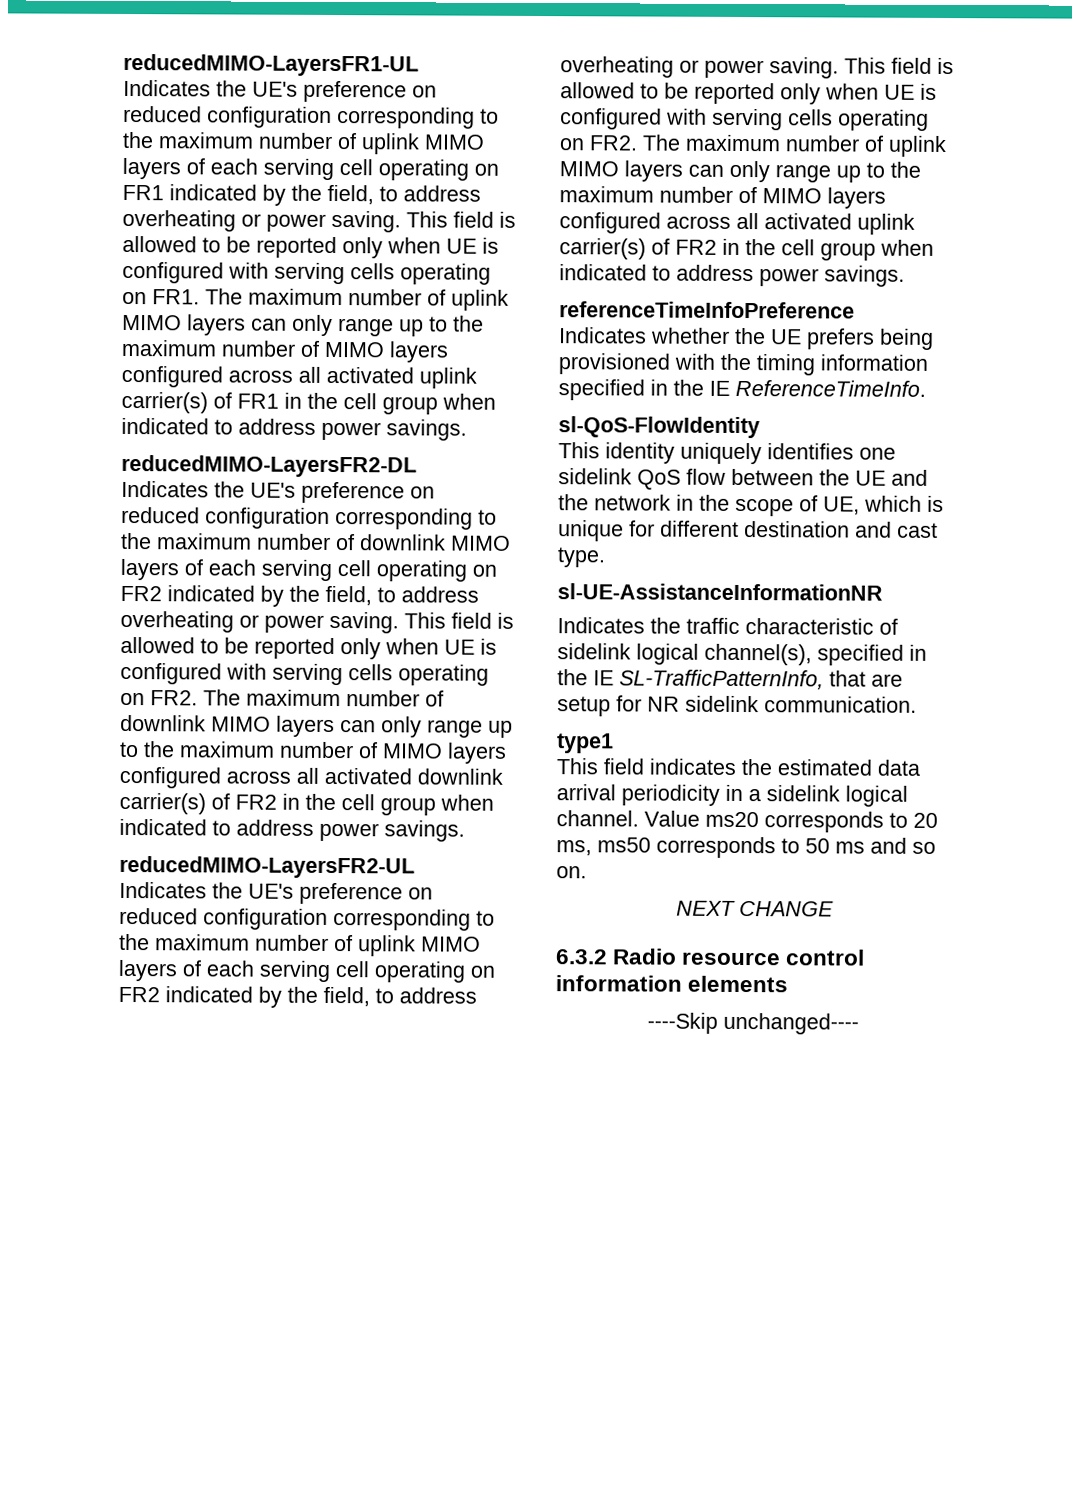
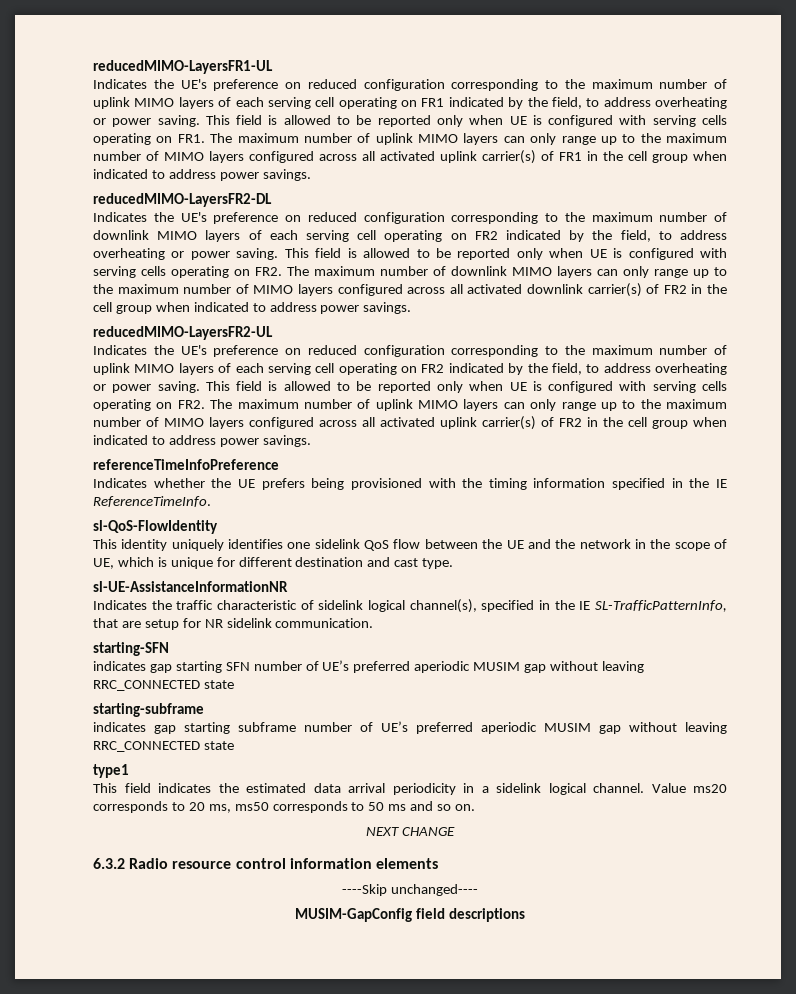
+ starting-SFN
+ indicates gap starting SFN number of UE’s preferred aperiodic MUSIM gap without leaving RRC_CONNECTED state
+ starting-subframe
+ indicates gap starting subframe number of UE’s preferred aperiodic MUSIM gap without leaving RRC_CONNECTED state
+ MUSIM-GapConfig field descriptions

